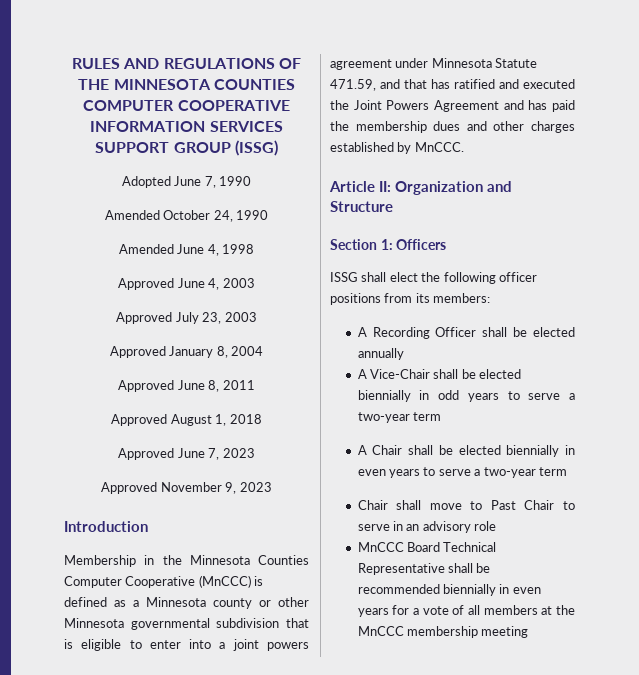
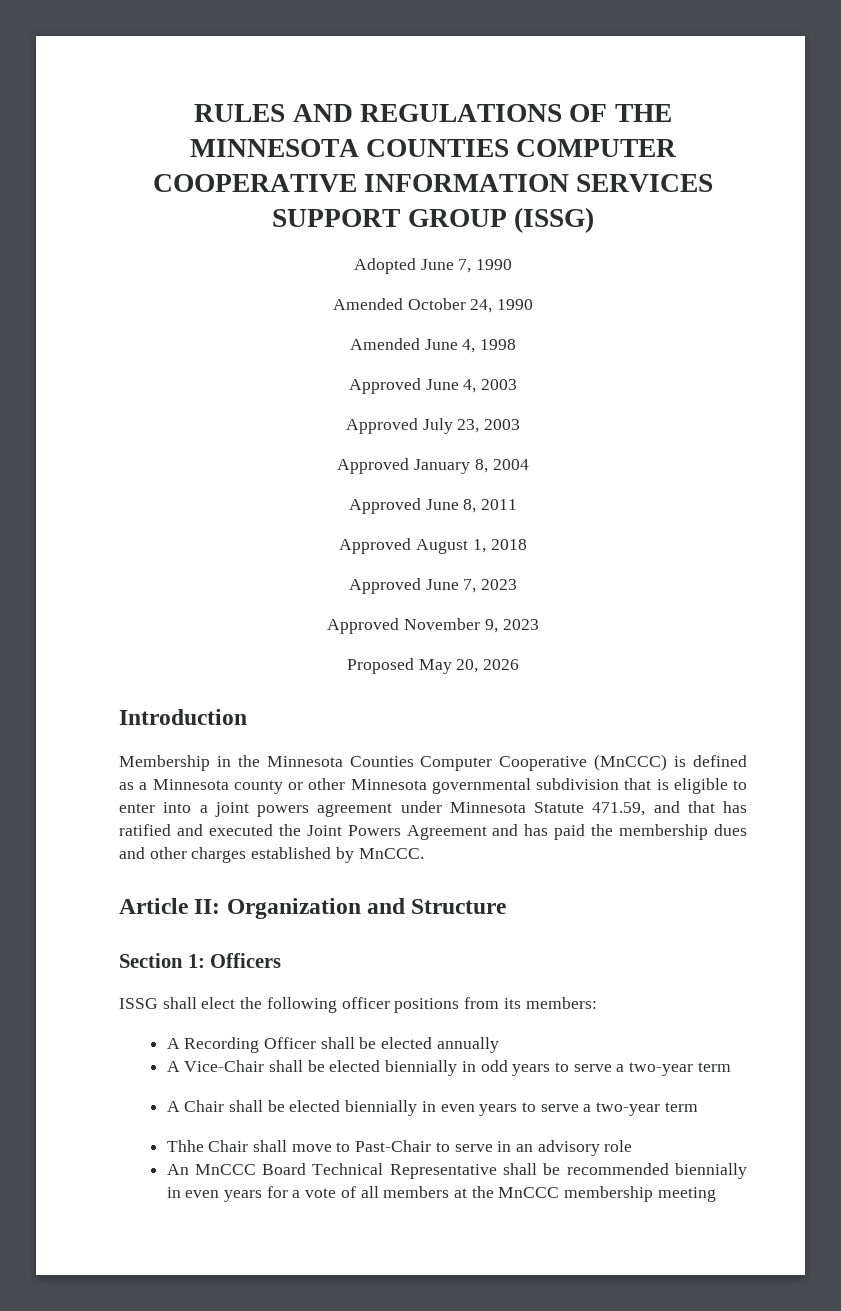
+ Proposed May 20, 2026
- Chair shall move to Past Chair to serve in an advisory role
+ Thhe Chair shall move to Past-Chair to serve in an advisory role
- MnCCC Board Technical Representative shall be recommended biennially in even years for a vote of all members at the MnCCC membership meeting
+ An MnCCC Board Technical Representative shall be recommended biennially in even years for a vote of all members at the MnCCC membership meeting

